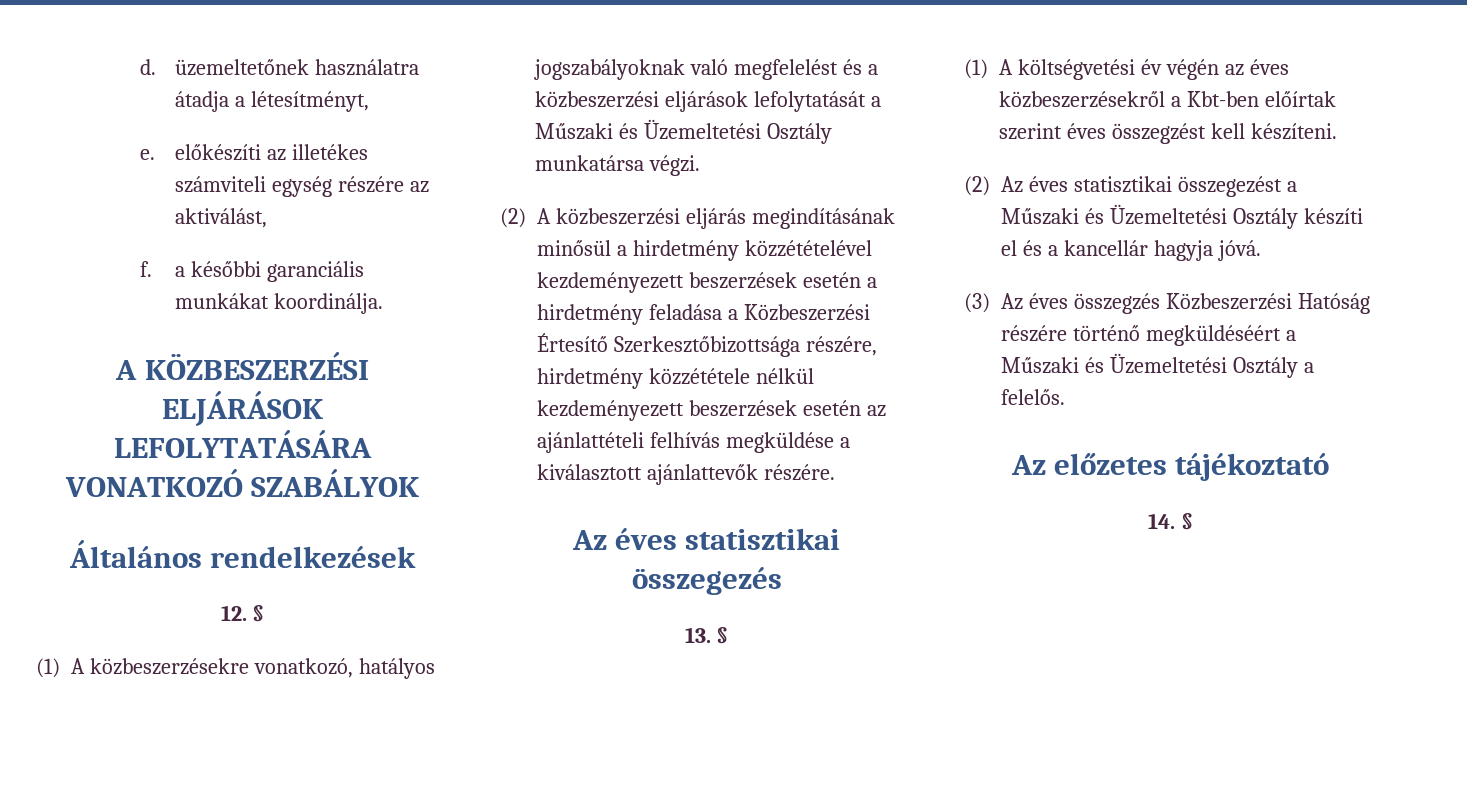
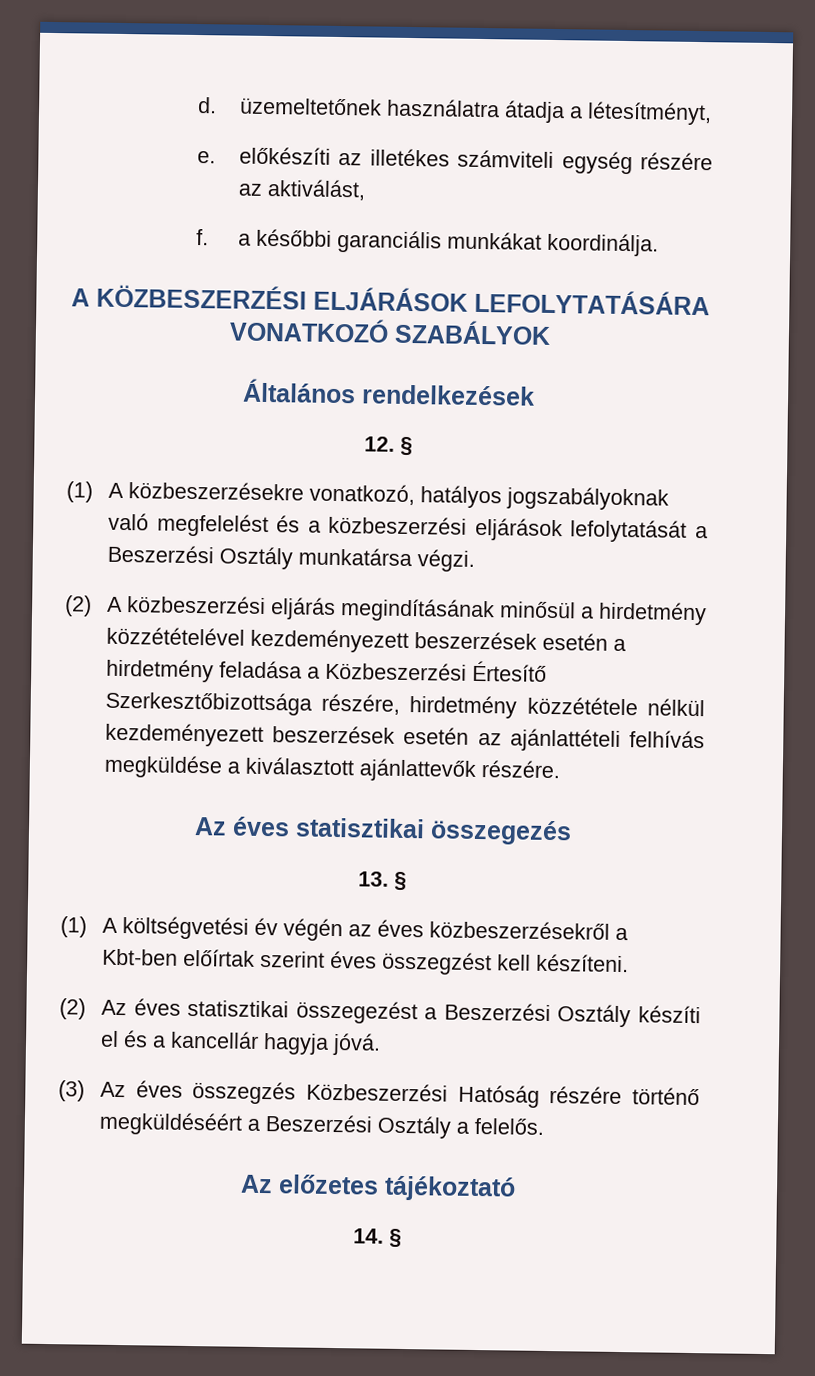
- (1) A közbeszerzésekre vonatkozó, hatályos jogszabályoknak való megfelelést és a közbeszerzési eljárások lefolytatását a Műszaki és Üzemeltetési Osztály munkatársa végzi.
+ (1) A közbeszerzésekre vonatkozó, hatályos jogszabályoknak való megfelelést és a közbeszerzési eljárások lefolytatását a Beszerzési Osztály munkatársa végzi.
- (2) Az éves statisztikai összegezést a Műszaki és Üzemeltetési Osztály készíti el és a kancellár hagyja jóvá.
+ (2) Az éves statisztikai összegezést a Beszerzési Osztály készíti el és a kancellár hagyja jóvá.
- (3) Az éves összegzés Közbeszerzési Hatóság részére történő megküldéséért a Műszaki és Üzemeltetési Osztály a felelős.
+ (3) Az éves összegzés Közbeszerzési Hatóság részére történő megküldéséért a Beszerzési Osztály a felelős.

